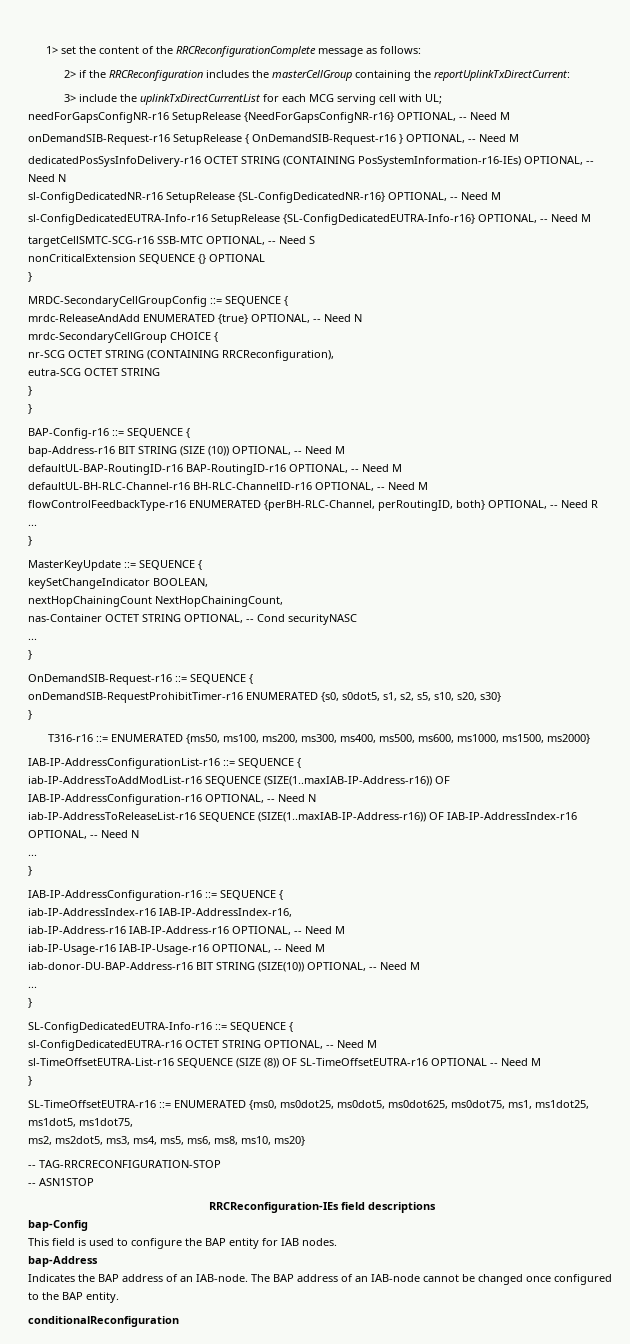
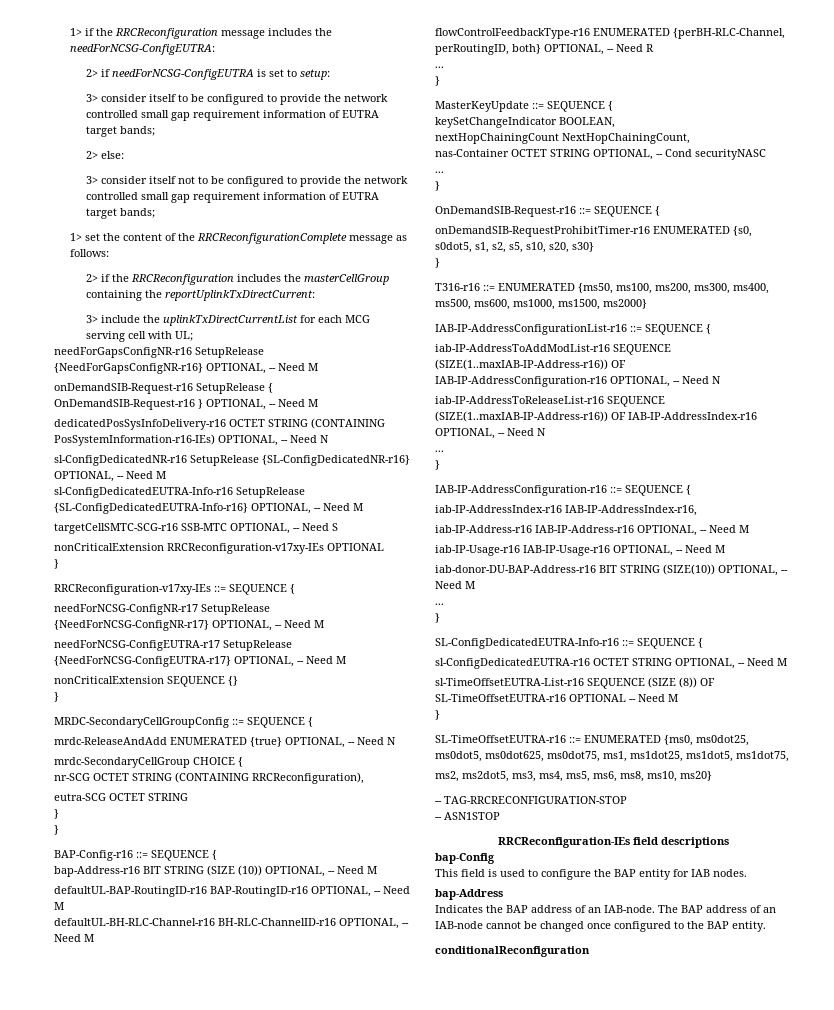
+ 1> if the RRCReconfiguration message includes the needForNCSG-ConfigEUTRA:
+ 2> if needForNCSG-ConfigEUTRA is set to setup:
+ 3> consider itself to be configured to provide the network controlled small gap requirement information of EUTRA target bands;
+ 2> else:
+ 3> consider itself not to be configured to provide the network controlled small gap requirement information of EUTRA target bands;
+ nonCriticalExtension RRCReconfiguration-v17xy-IEs OPTIONAL
+ }
+ RRCReconfiguration-v17xy-IEs ::= SEQUENCE {
+ needForNCSG-ConfigNR-r17 SetupRelease {NeedForNCSG-ConfigNR-r17} OPTIONAL, -- Need M
+ needForNCSG-ConfigEUTRA-r17 SetupRelease {NeedForNCSG-ConfigEUTRA-r17} OPTIONAL, -- Need M
- nonCriticalExtension SEQUENCE {} OPTIONAL
+ nonCriticalExtension SEQUENCE {}

